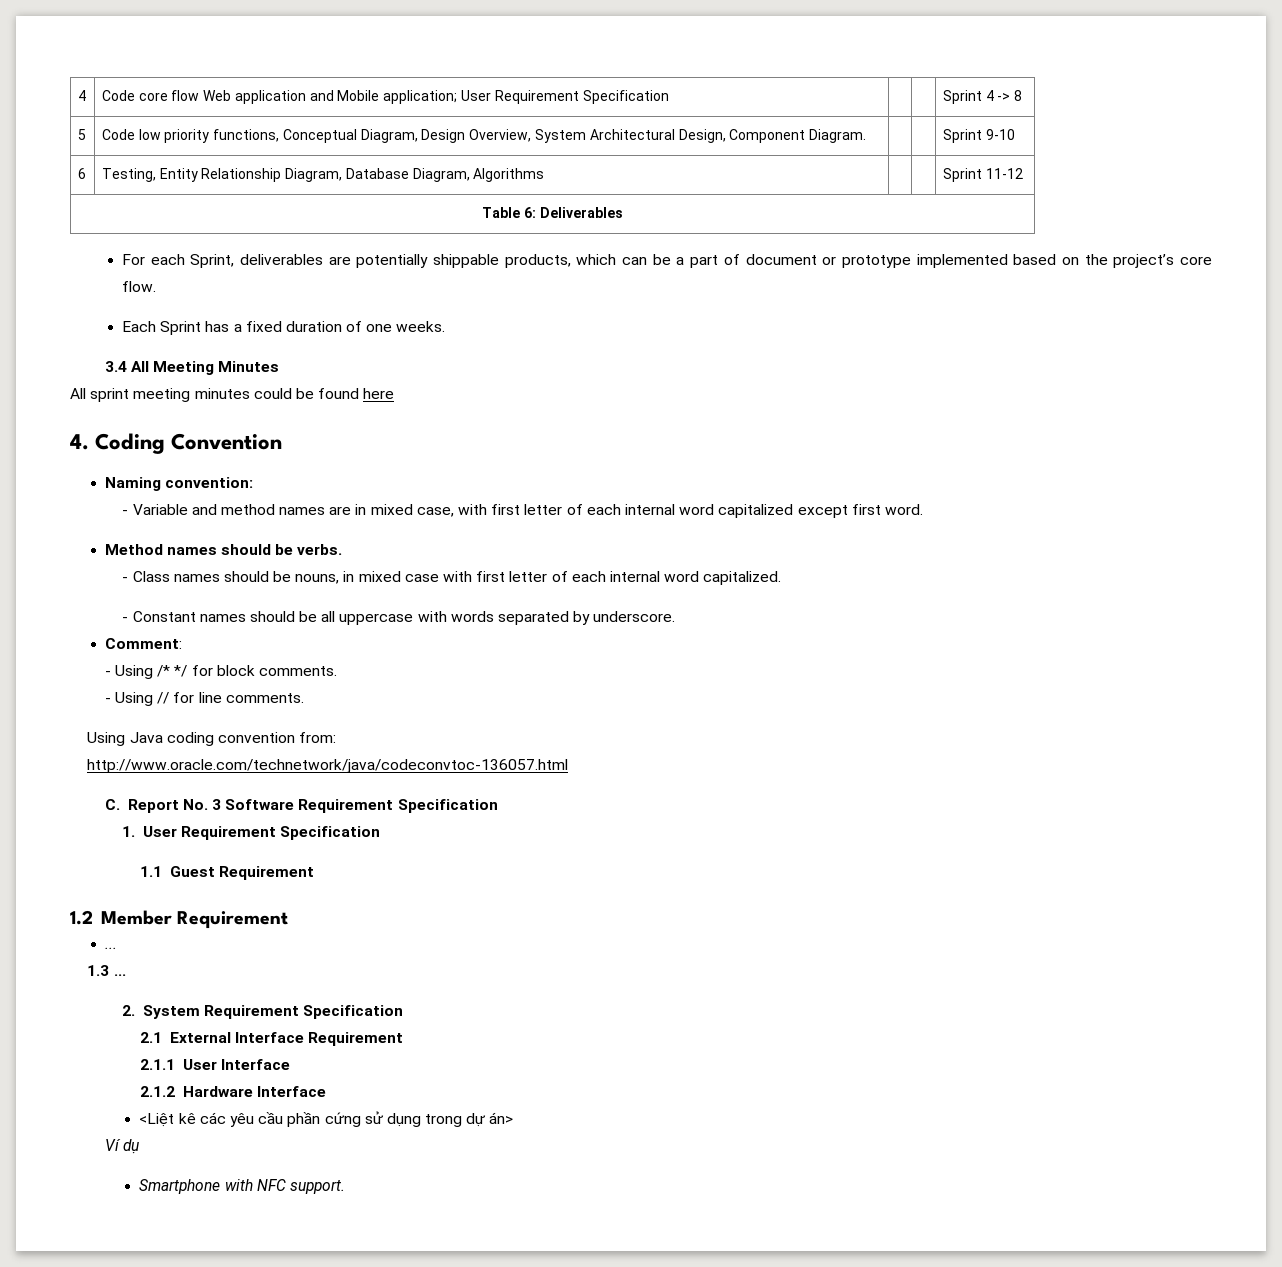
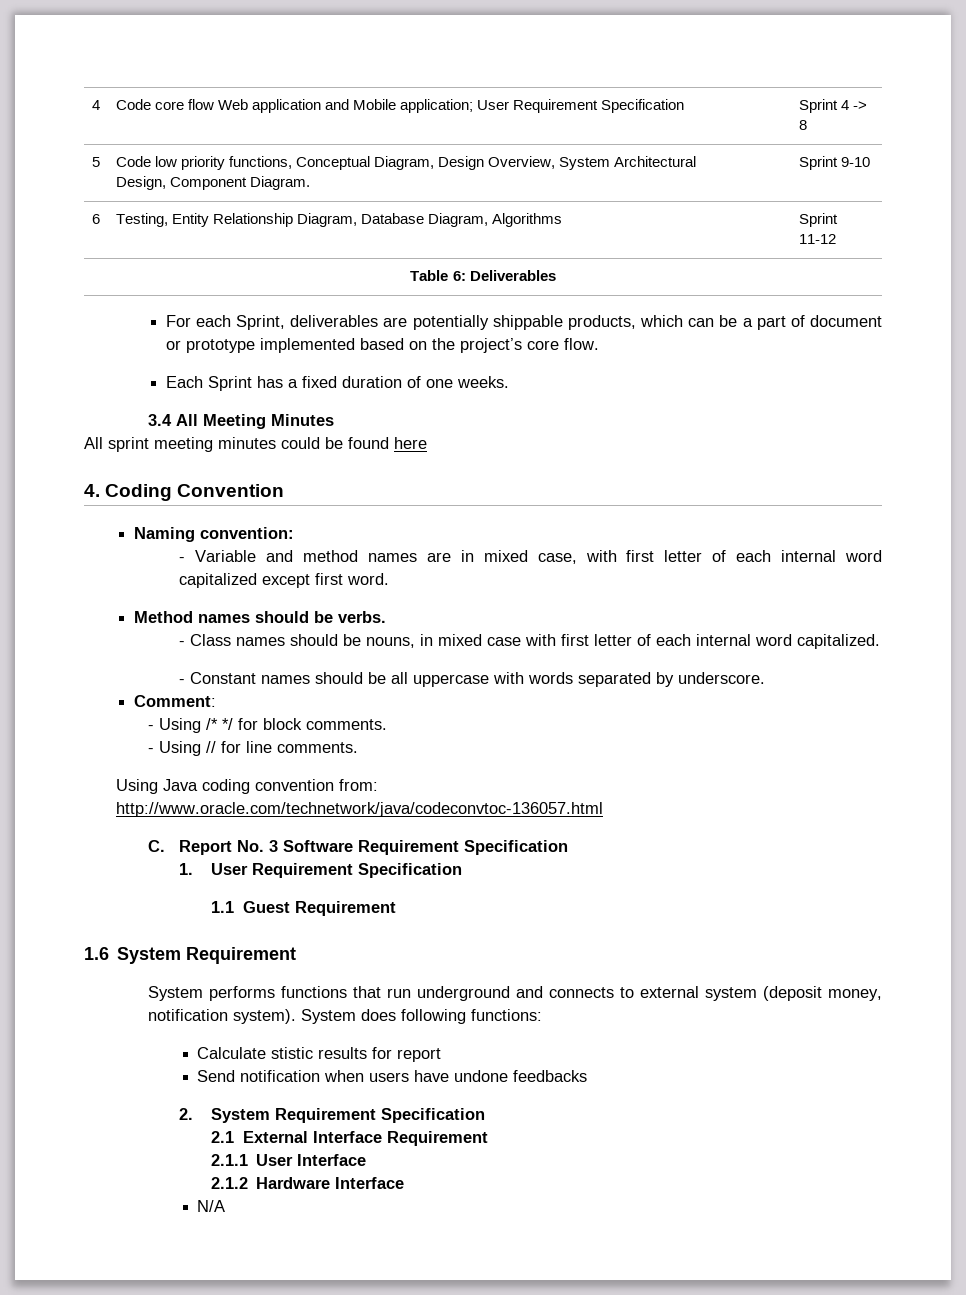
- 1.2 Member Requirement
- ...
- 1.3 ...
+ 1.6 System Requirement
+ System performs functions that run underground and connects to external system (deposit money, notification system). System does following functions:
+ Calculate stistic results for report
+ Send notification when users have undone feedbacks
- <Liệt kê các yêu cầu phần cứng sử dụng trong dự án>
- Ví dụ
- Smartphone with NFC support.
+ N/A

